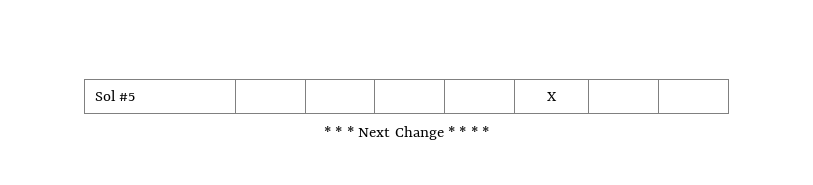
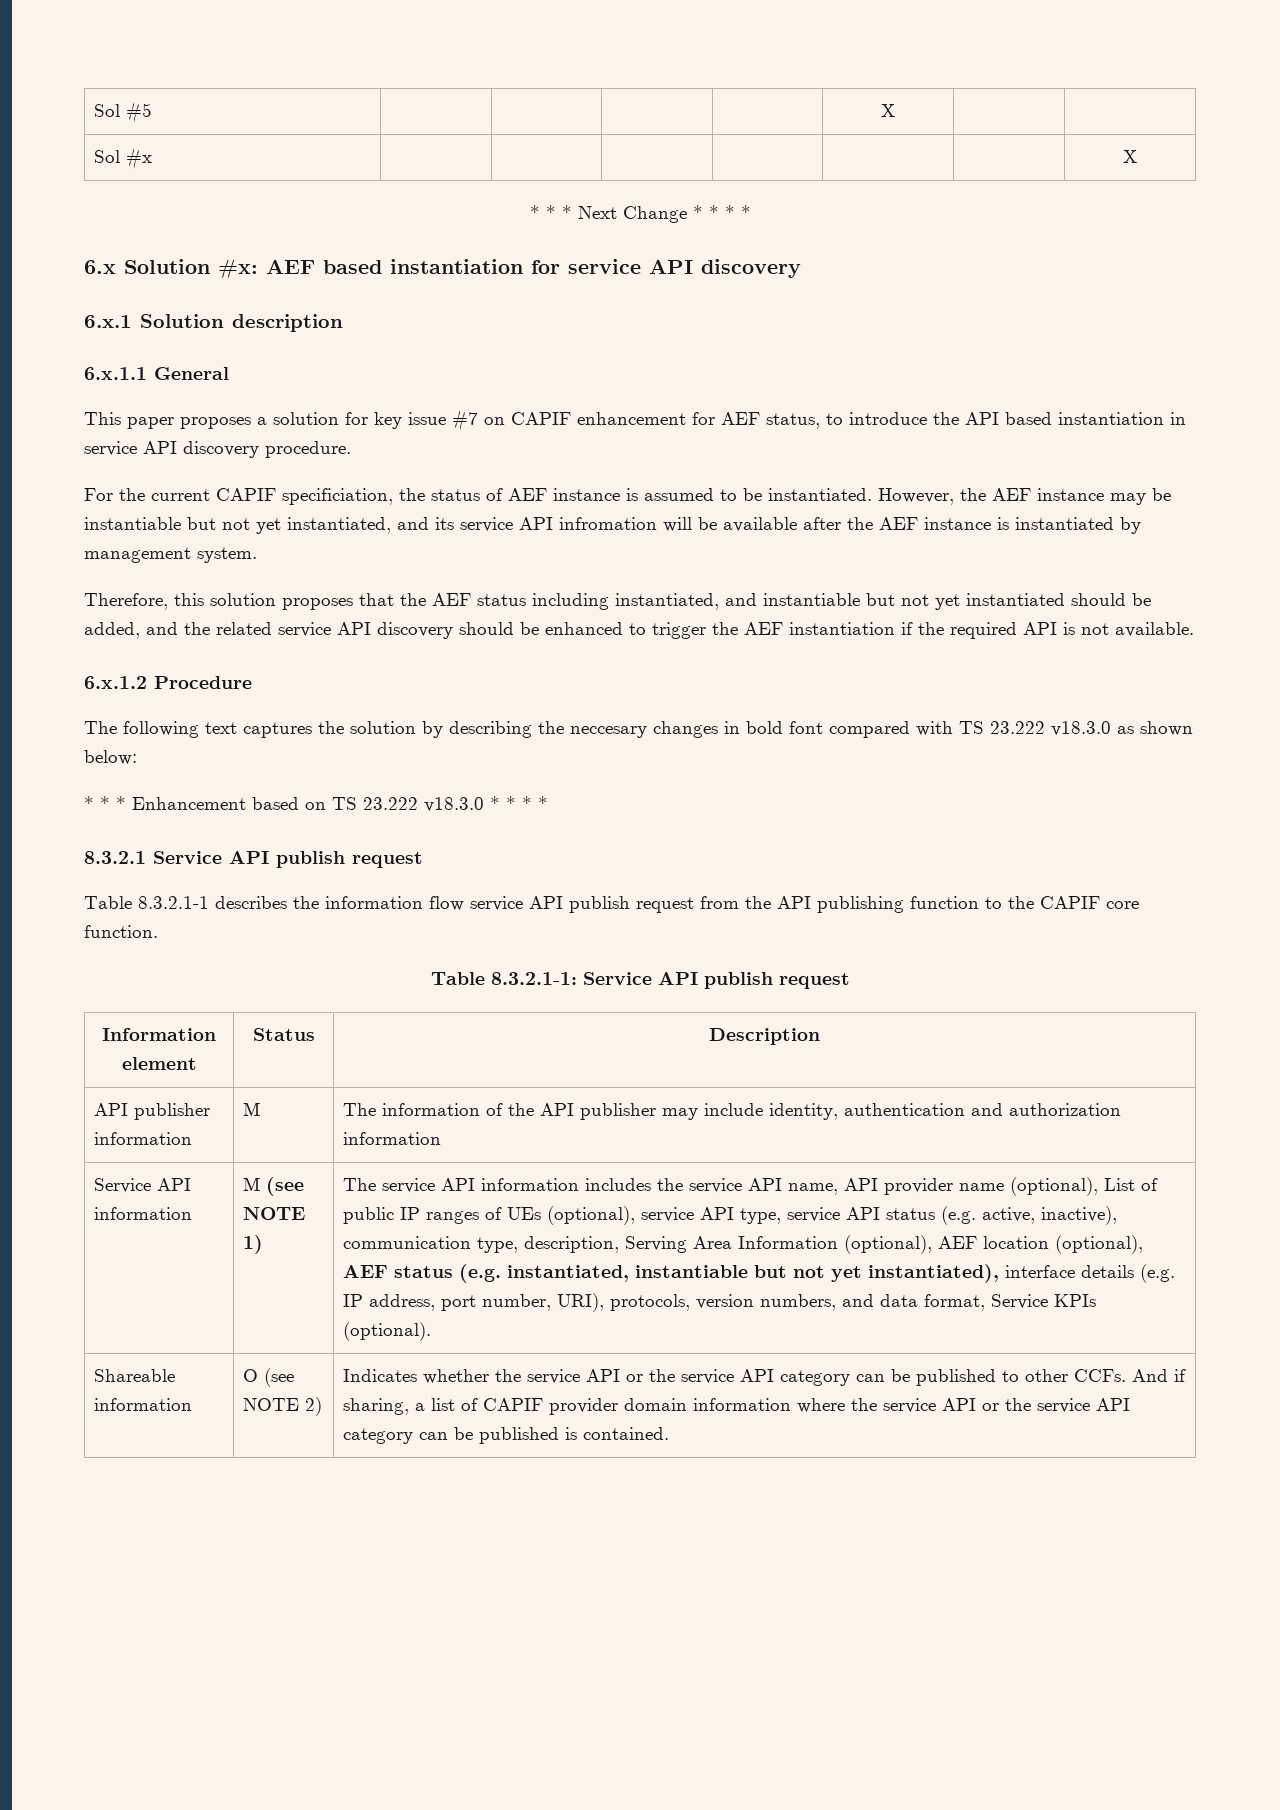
+ Sol #x | | | | | | | X
+ 6.x Solution #x: AEF based instantiation for service API discovery
+ 6.x.1 Solution description
+ 6.x.1.1 General
+ This paper proposes a solution for key issue #7 on CAPIF enhancement for AEF status, to introduce the API based instantiation in service API discovery procedure.
+ For the current CAPIF specificiation, the status of AEF instance is assumed to be instantiated. However, the AEF instance may be instantiable but not yet instantiated, and its service API infromation will be available after the AEF instance is instantiated by management system.
+ Therefore, this solution proposes that the AEF status including instantiated, and instantiable but not yet instantiated should be added, and the related service API discovery should be enhanced to trigger the AEF instantiation if the required API is not available.
+ 6.x.1.2 Procedure
+ The following text captures the solution by describing the neccesary changes in bold font compared with TS 23.222 v18.3.0 as shown below:
+ * * * Enhancement based on TS 23.222 v18.3.0 * * * *
+ 8.3.2.1 Service API publish request
+ Table 8.3.2.1-1 describes the information flow service API publish request from the API publishing function to the CAPIF core function.
+ Table 8.3.2.1-1: Service API publish request
+ Information element | Status | Description
+ API publisher information | M | The information of the API publisher may include identity, authentication and authorization information
+ Service API information | M (see NOTE 1) | The service API information includes the service API name, API provider name (optional), List of public IP ranges of UEs (optional), service API type, service API status (e.g. active, inactive), communication type, description, Serving Area Information (optional), AEF location (optional), AEF status (e.g. instantiated, instantiable but not yet instantiated), interface details (e.g. IP address, port number, URI), protocols, version numbers, and data format, Service KPIs (optional).
+ Shareable information | O (see NOTE 2) | Indicates whether the service API or the service API category can be published to other CCFs. And if sharing, a list of CAPIF provider domain information where the service API or the service API category can be published is contained.

